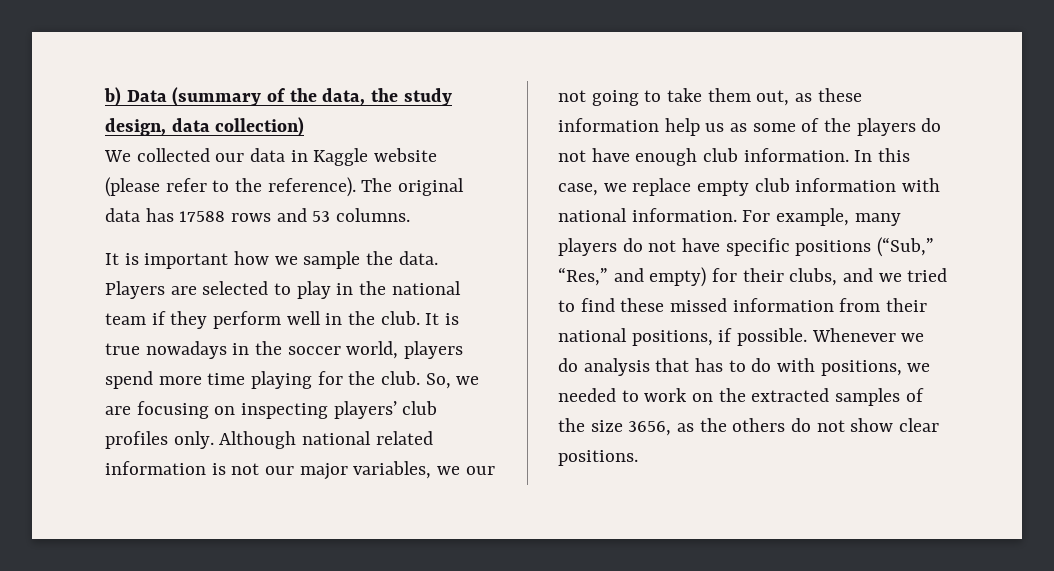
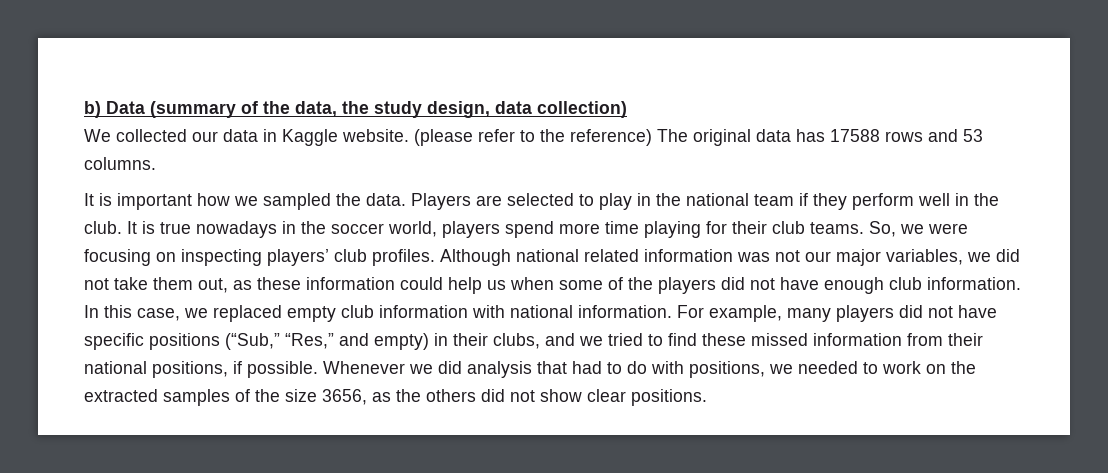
- We collected our data in Kaggle website (please refer to the reference). The original data has 17588 rows and 53 columns.
+ We collected our data in Kaggle website. (please refer to the reference) The original data has 17588 rows and 53 columns.
- It is important how we sample the data.
+ It is important how we sampled the data.
- It is true nowadays in the soccer world, players spend more time playing for the club.
+ It is true nowadays in the soccer world, players spend more time playing for their club teams.
- So, we are focusing on inspecting players’ club profiles only.
+ So, we were focusing on inspecting players’ club profiles.
- Although national related information is not our major variables, we our not going to take them out, as these information help us as some of the players do not have enough club information.
+ Although national related information was not our major variables, we did not take them out, as these information could help us when some of the players did not have enough club information.
- In this case, we replace empty club information with national information.
+ In this case, we replaced empty club information with national information.
- For example, many players do not have specific positions (“Sub,” “Res,” and empty) for their clubs, and we tried to find these missed information from their national positions, if possible.
+ For example, many players did not have specific positions (“Sub,” “Res,” and empty) in their clubs, and we tried to find these missed information from their national positions, if possible.
- Whenever we do analysis that has to do with positions, we needed to work on the extracted samples of the size 3656, as the others do not show clear positions.
+ Whenever we did analysis that had to do with positions, we needed to work on the extracted samples of the size 3656, as the others did not show clear positions.

